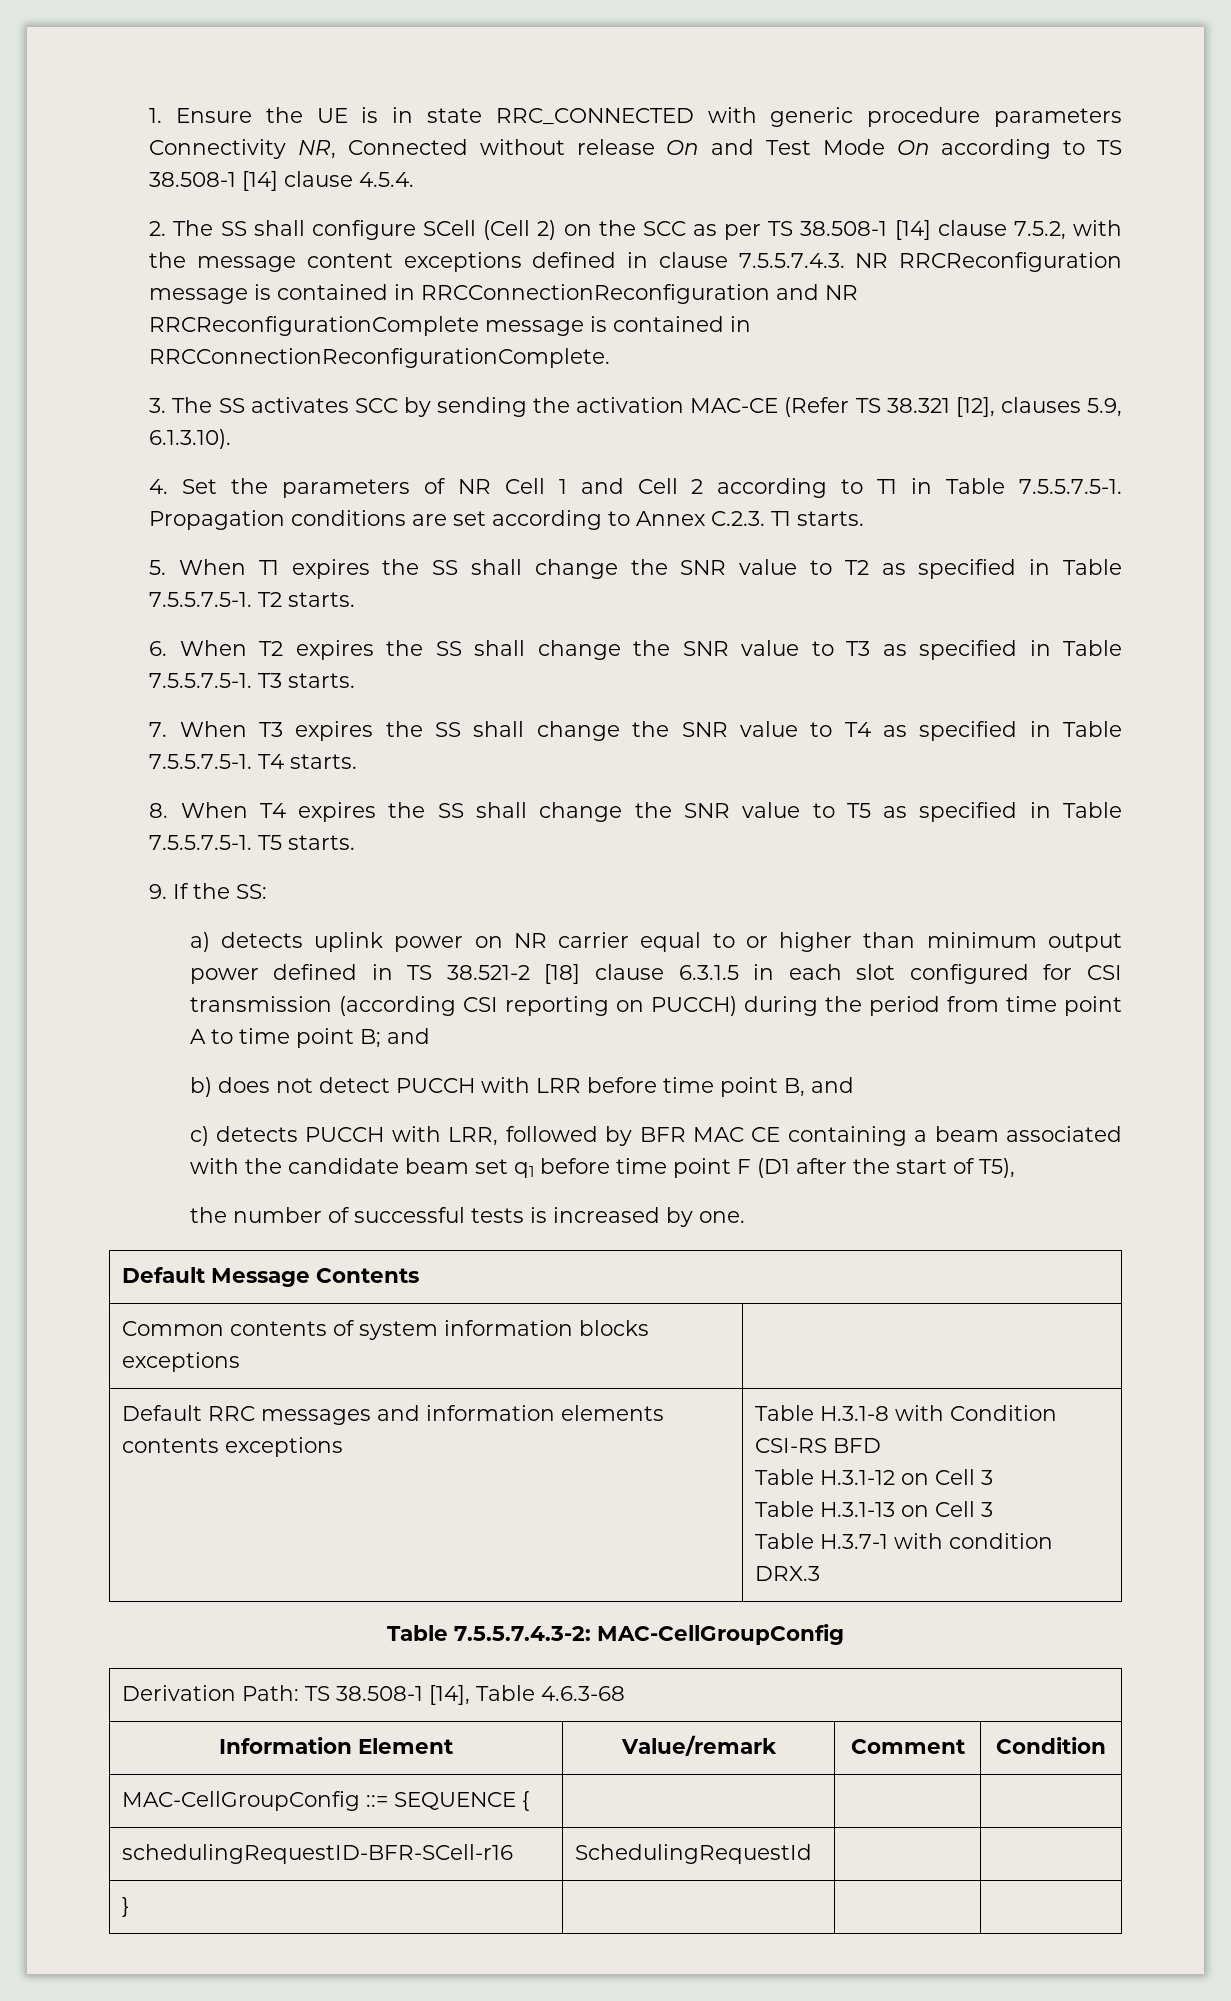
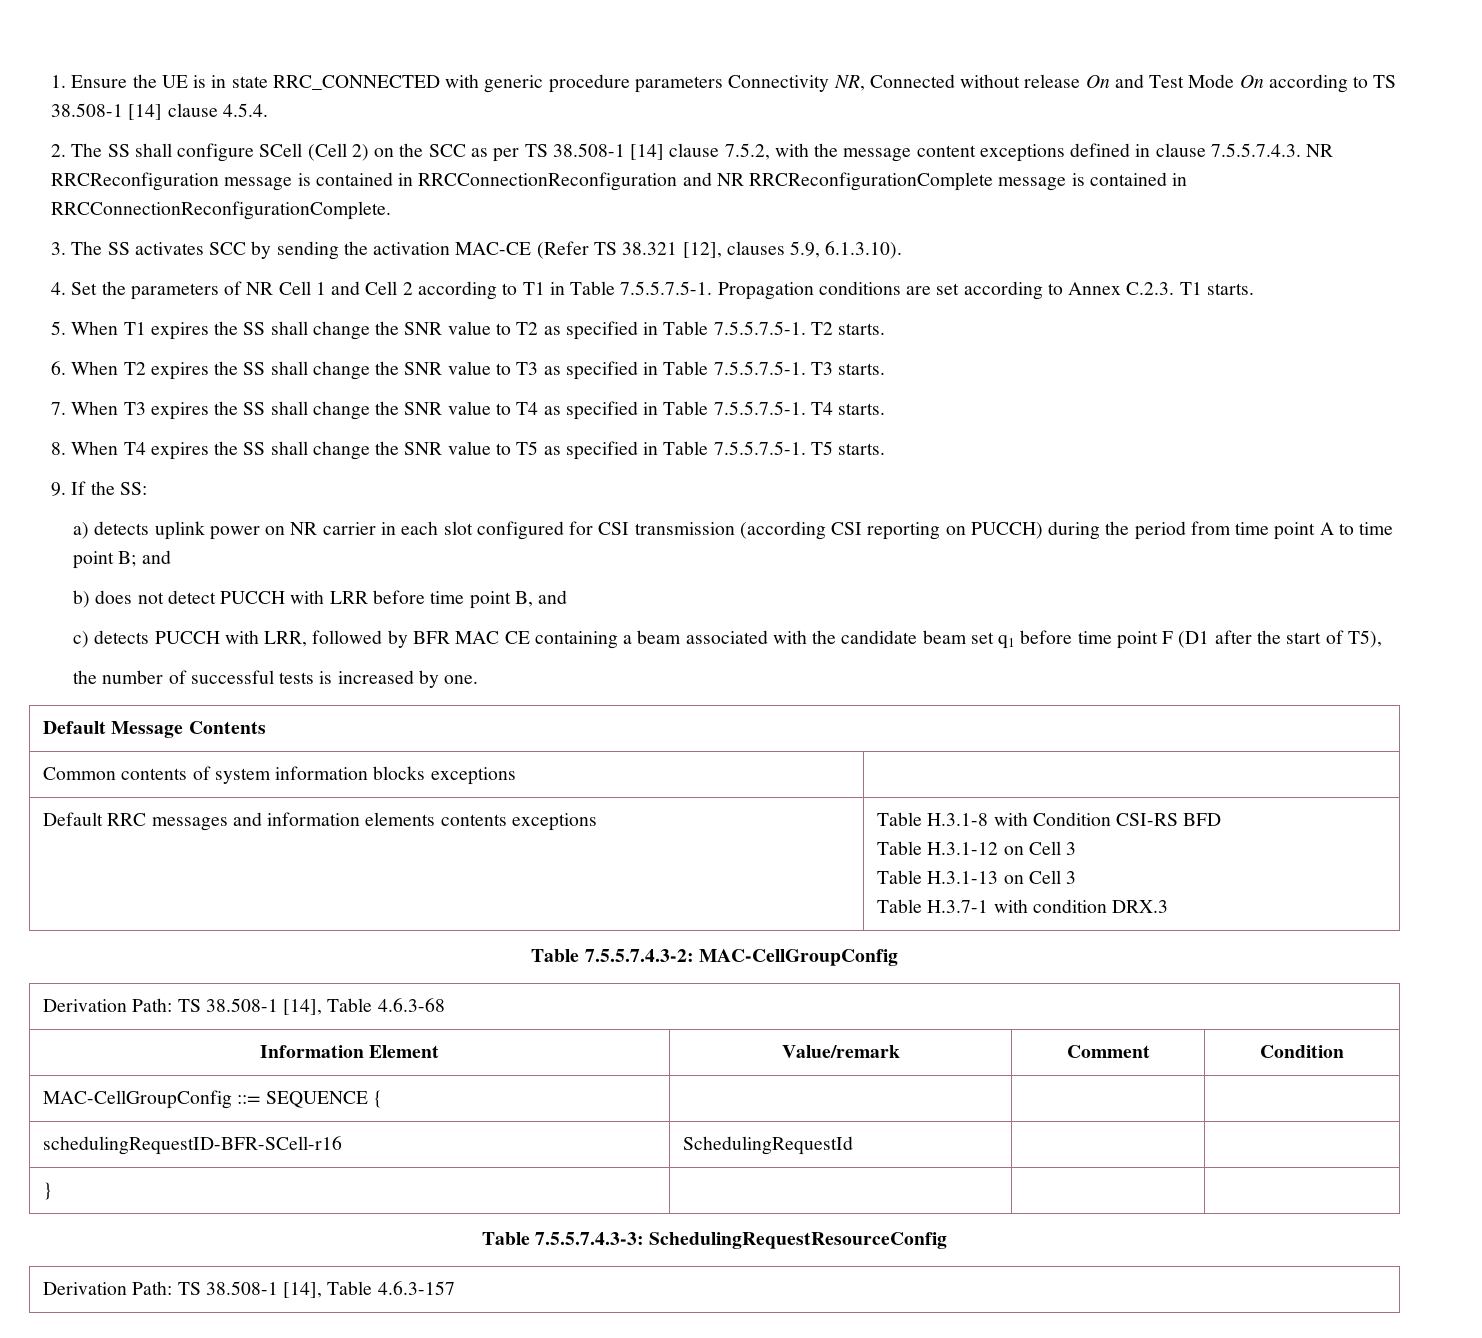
- a) detects uplink power on NR carrier equal to or higher than minimum output power defined in TS 38.521-2 [18] clause 6.3.1.5 in each slot configured for CSI transmission (according CSI reporting on PUCCH) during the period from time point A to time point B; and
+ a) detects uplink power on NR carrier in each slot configured for CSI transmission (according CSI reporting on PUCCH) during the period from time point A to time point B; and
+ Table 7.5.5.7.4.3-3: SchedulingRequestResourceConfig
+ Derivation Path: TS 38.508-1 [14], Table 4.6.3-157

